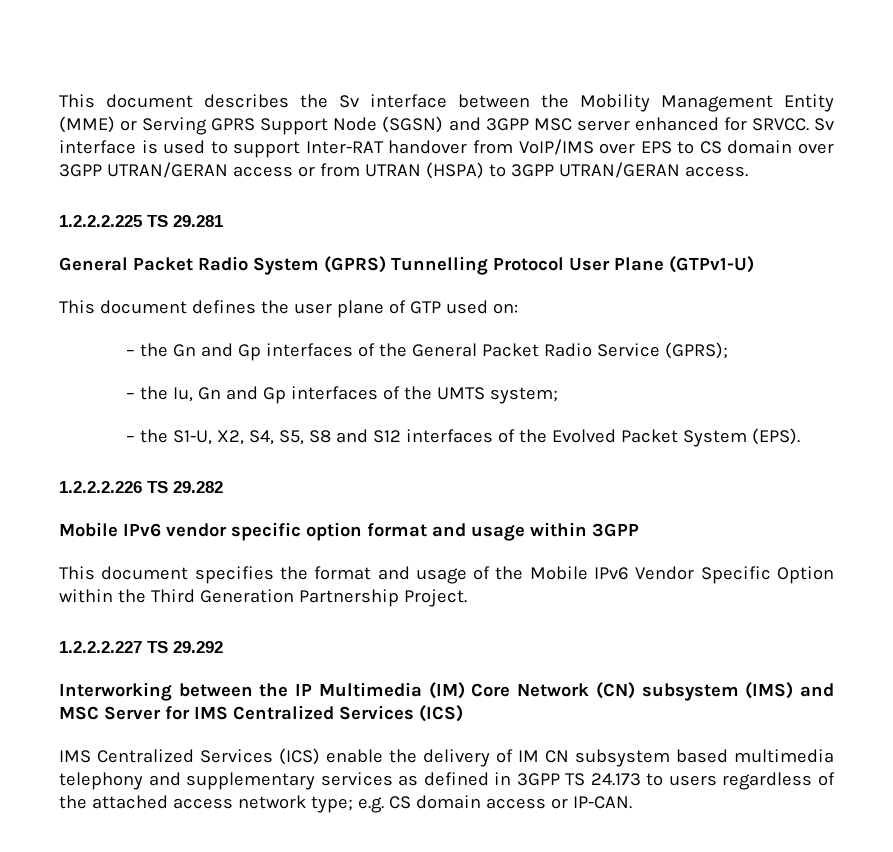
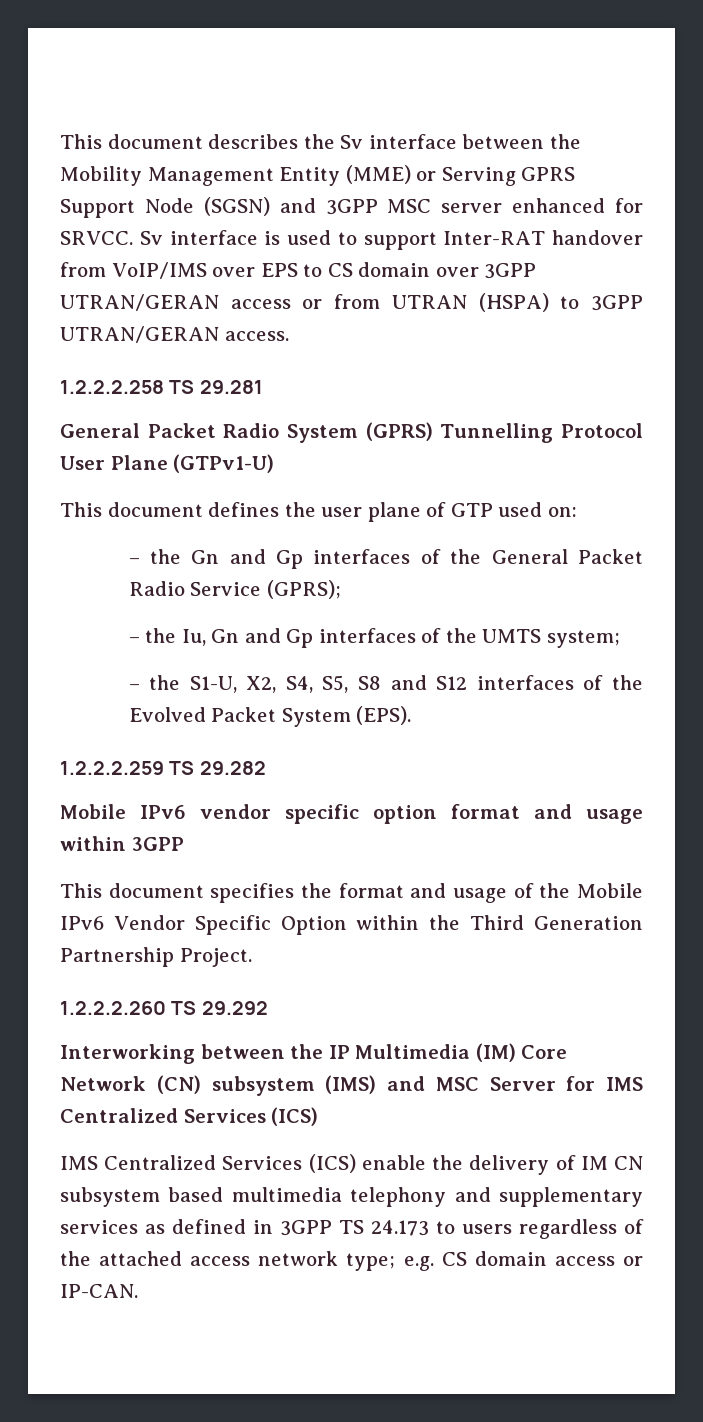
- 1.2.2.2.225 TS 29.281
+ 1.2.2.2.258 TS 29.281
- 1.2.2.2.226 TS 29.282
+ 1.2.2.2.259 TS 29.282
- 1.2.2.2.227 TS 29.292
+ 1.2.2.2.260 TS 29.292

